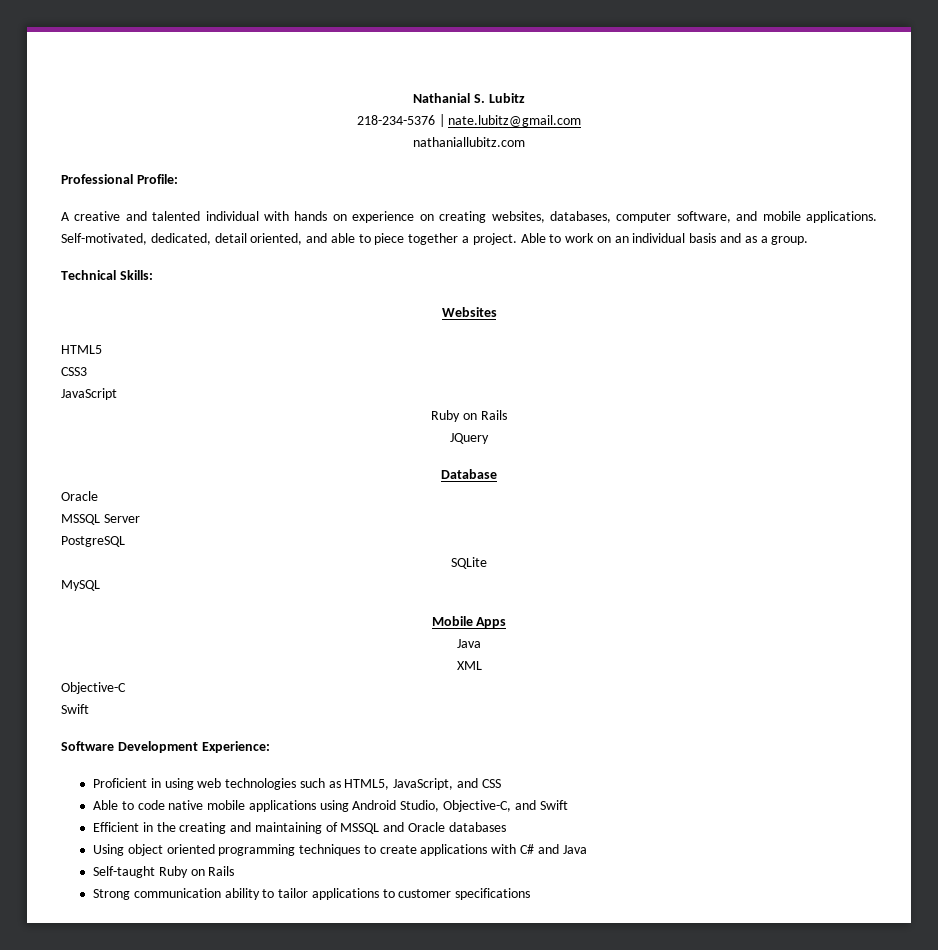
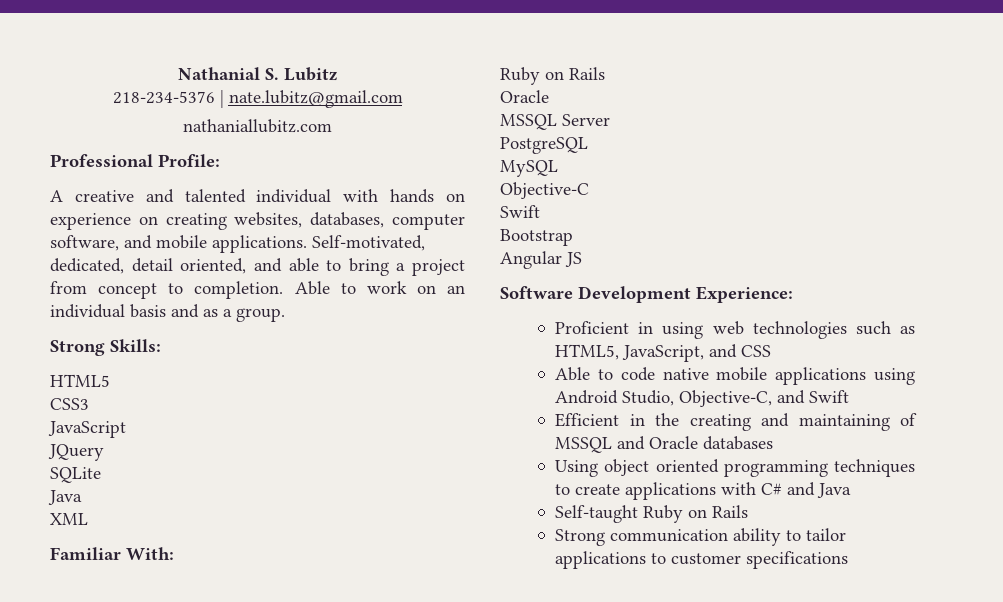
- Self-motivated, dedicated, detail oriented, and able to piece together a project.
+ Self-motivated, dedicated, detail oriented, and able to bring a project from concept to completion.
- Technical Skills:
+ Strong Skills:
- Websites
  JavaScript
+ JQuery
+ SQLite
+ Java
+ XML
+ Familiar With:
  Ruby on Rails
- JQuery
- Database
- SQLite
- Mobile Apps
- Java
- XML
+ Bootstrap
+ Angular JS

